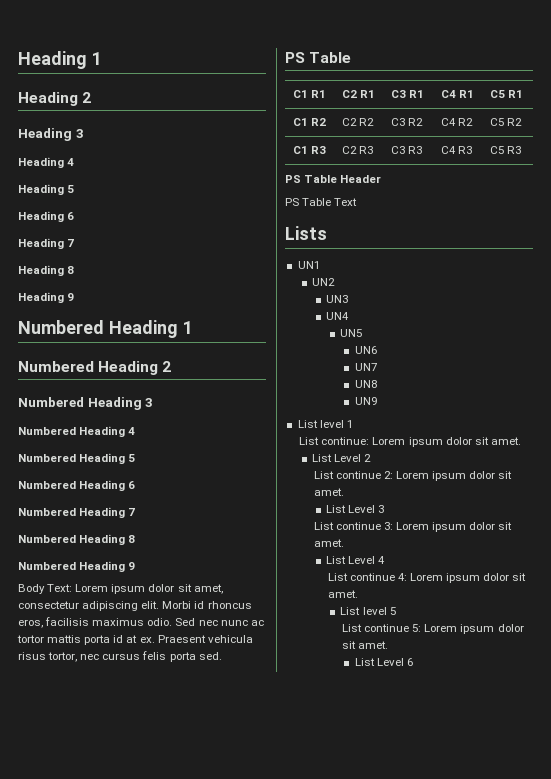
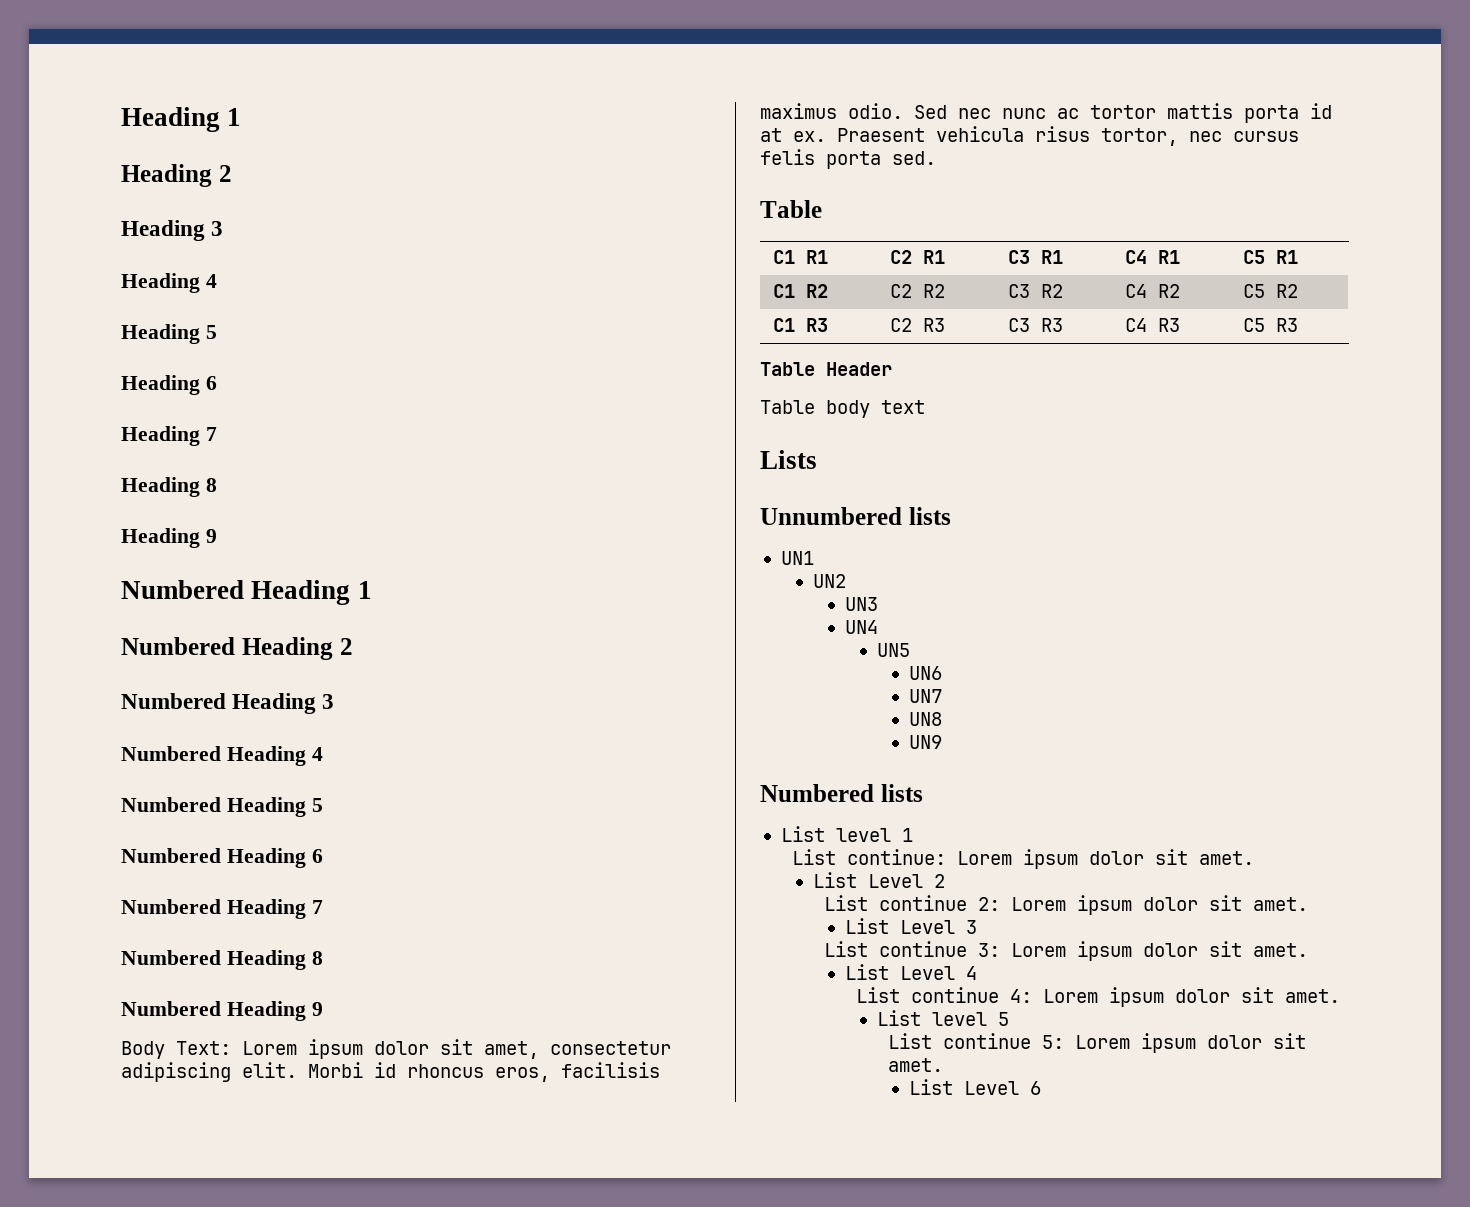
  Praesent vehicula risus tortor, nec cursus felis porta sed.
- PS Table
+ Table
- PS Table Header
+ Table Header
- PS Table Text
+ Table body text
+ Unnumbered lists
+ Numbered lists

